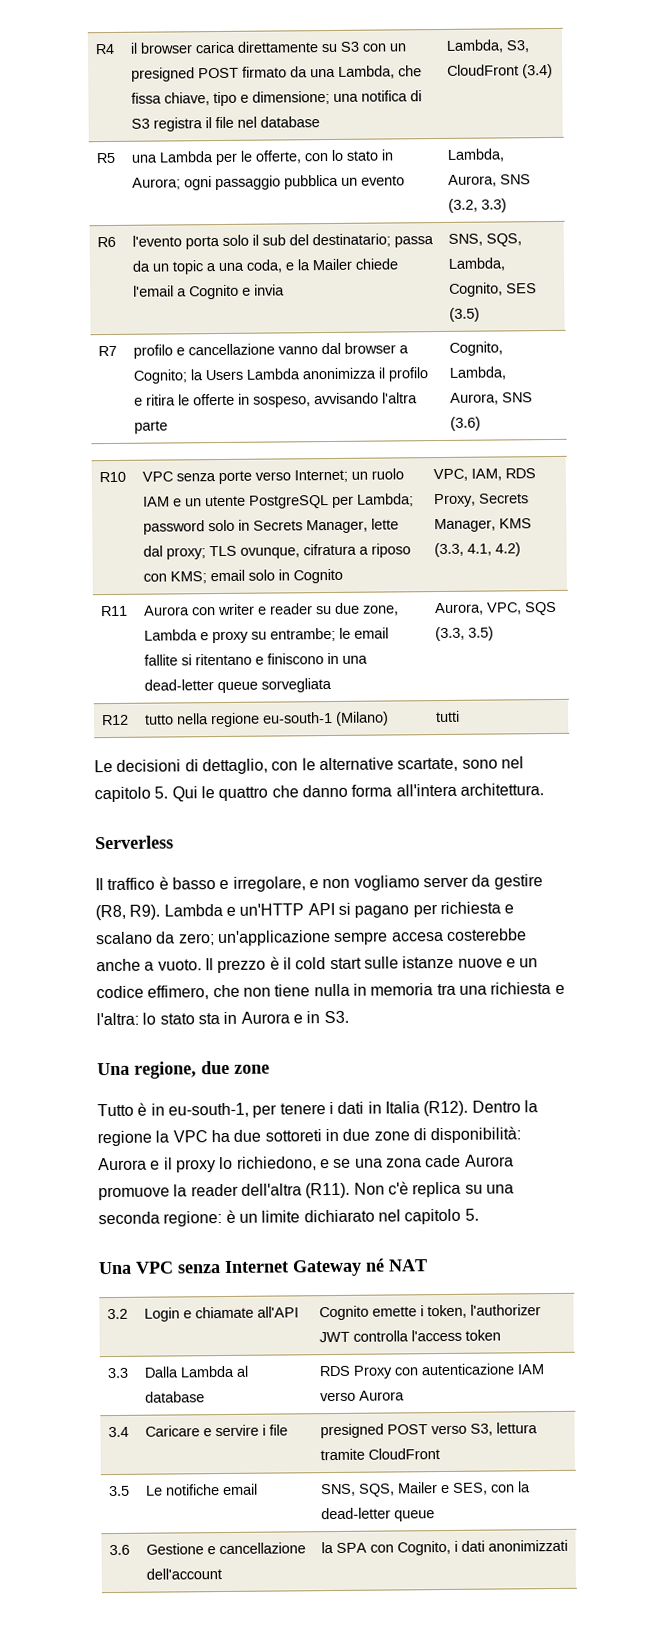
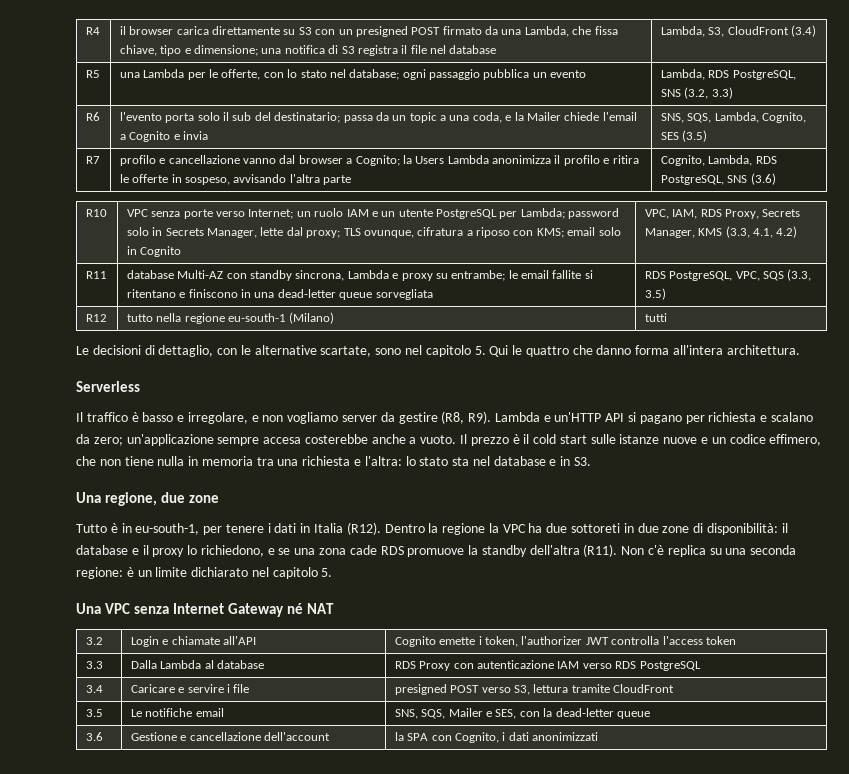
- R5 | una Lambda per le offerte, con lo stato in Aurora; ogni passaggio pubblica un evento | Lambda, Aurora, SNS (3.2, 3.3)
+ R5 | una Lambda per le offerte, con lo stato nel database; ogni passaggio pubblica un evento | Lambda, RDS PostgreSQL, SNS (3.2, 3.3)
- R7 | profilo e cancellazione vanno dal browser a Cognito; la Users Lambda anonimizza il profilo e ritira le offerte in sospeso, avvisando l'altra parte | Cognito, Lambda, Aurora, SNS (3.6)
+ R7 | profilo e cancellazione vanno dal browser a Cognito; la Users Lambda anonimizza il profilo e ritira le offerte in sospeso, avvisando l'altra parte | Cognito, Lambda, RDS PostgreSQL, SNS (3.6)
- R11 | Aurora con writer e reader su due zone, Lambda e proxy su entrambe; le email fallite si ritentano e finiscono in una dead-letter queue sorvegliata | Aurora, VPC, SQS (3.3, 3.5)
+ R11 | database Multi-AZ con standby sincrona, Lambda e proxy su entrambe; le email fallite si ritentano e finiscono in una dead-letter queue sorvegliata | RDS PostgreSQL, VPC, SQS (3.3, 3.5)
- Il prezzo è il cold start sulle istanze nuove e un codice effimero, che non tiene nulla in memoria tra una richiesta e l'altra: lo stato sta in Aurora e in S3.
+ Il prezzo è il cold start sulle istanze nuove e un codice effimero, che non tiene nulla in memoria tra una richiesta e l'altra: lo stato sta nel database e in S3.
- Dentro la regione la VPC ha due sottoreti in due zone di disponibilità: Aurora e il proxy lo richiedono, e se una zona cade Aurora promuove la reader dell'altra (R11).
+ Dentro la regione la VPC ha due sottoreti in due zone di disponibilità: il database e il proxy lo richiedono, e se una zona cade RDS promuove la standby dell'altra (R11).
- 3.3 | Dalla Lambda al database | RDS Proxy con autenticazione IAM verso Aurora
+ 3.3 | Dalla Lambda al database | RDS Proxy con autenticazione IAM verso RDS PostgreSQL

